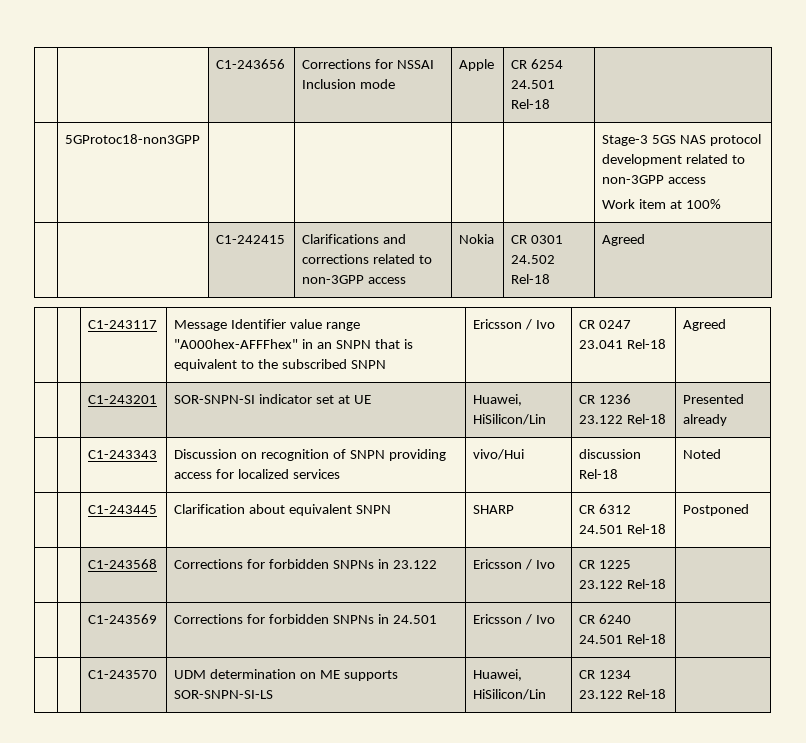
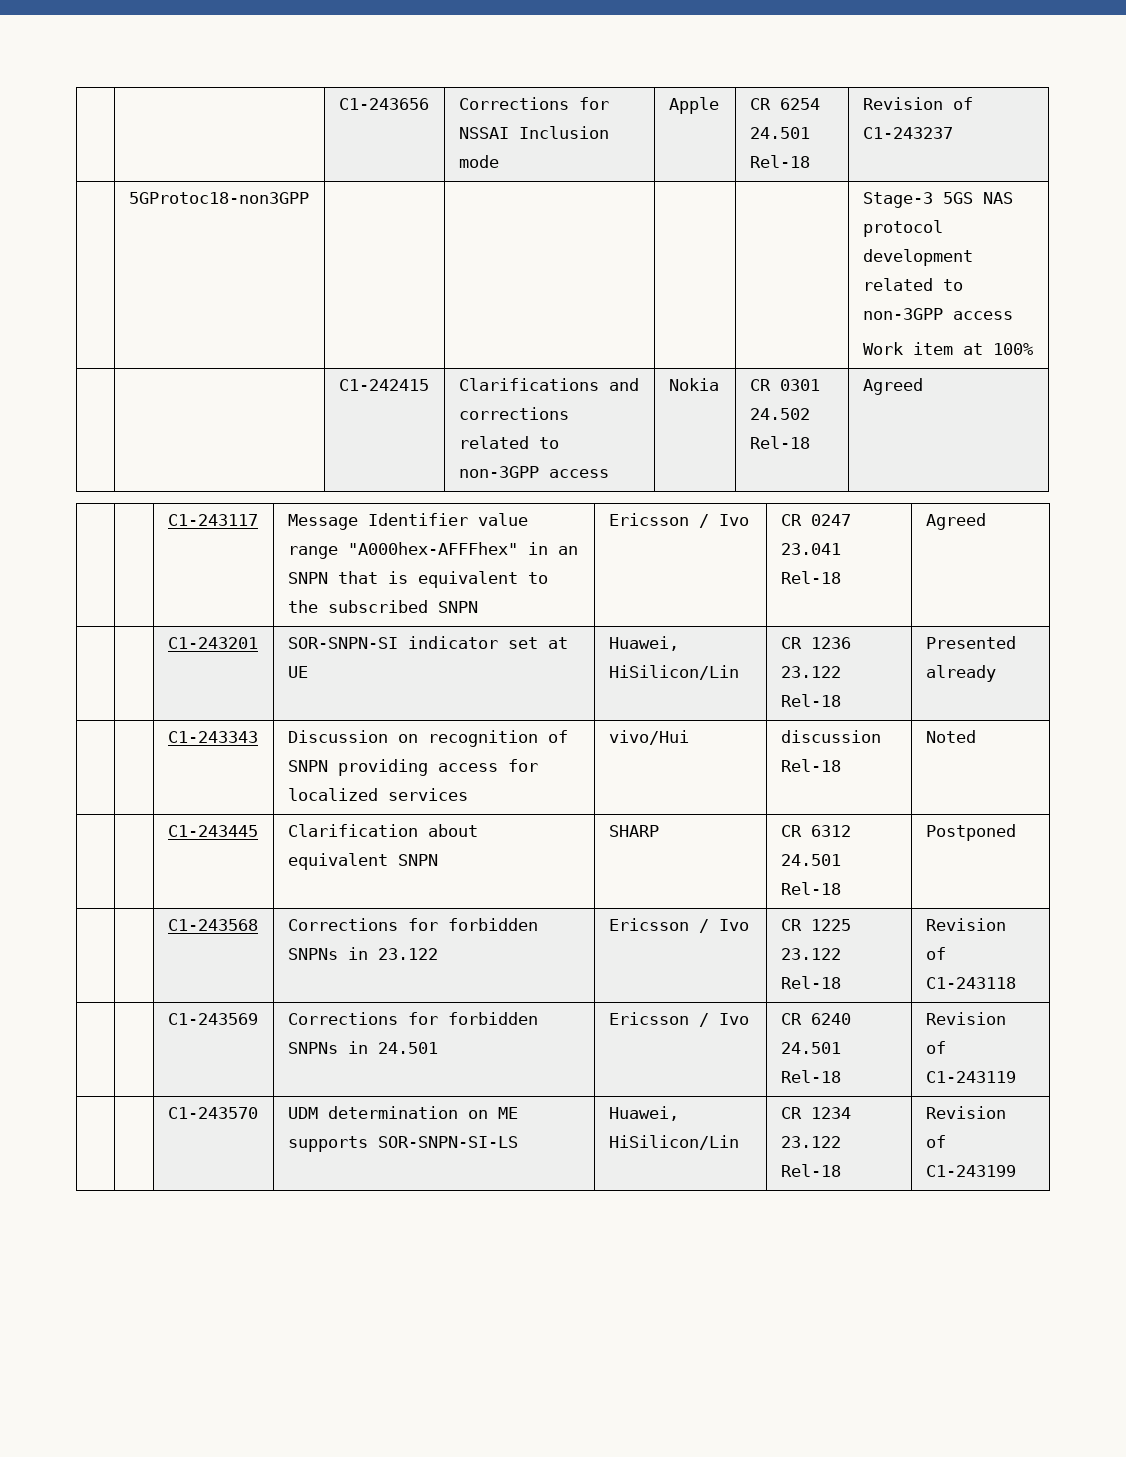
- | | C1-243656 | Corrections for NSSAI Inclusion mode | Apple | CR 6254 24.501 Rel-18 |
+ | | C1-243656 | Corrections for NSSAI Inclusion mode | Apple | CR 6254 24.501 Rel-18 | Revision of C1-243237
- | | C1-243568 | Corrections for forbidden SNPNs in 23.122 | Ericsson / Ivo | CR 1225 23.122 Rel-18 |
+ | | C1-243568 | Corrections for forbidden SNPNs in 23.122 | Ericsson / Ivo | CR 1225 23.122 Rel-18 | Revision of C1-243118
- | | C1-243569 | Corrections for forbidden SNPNs in 24.501 | Ericsson / Ivo | CR 6240 24.501 Rel-18 |
+ | | C1-243569 | Corrections for forbidden SNPNs in 24.501 | Ericsson / Ivo | CR 6240 24.501 Rel-18 | Revision of C1-243119
- | | C1-243570 | UDM determination on ME supports SOR-SNPN-SI-LS | Huawei, HiSilicon/Lin | CR 1234 23.122 Rel-18 |
+ | | C1-243570 | UDM determination on ME supports SOR-SNPN-SI-LS | Huawei, HiSilicon/Lin | CR 1234 23.122 Rel-18 | Revision of C1-243199

